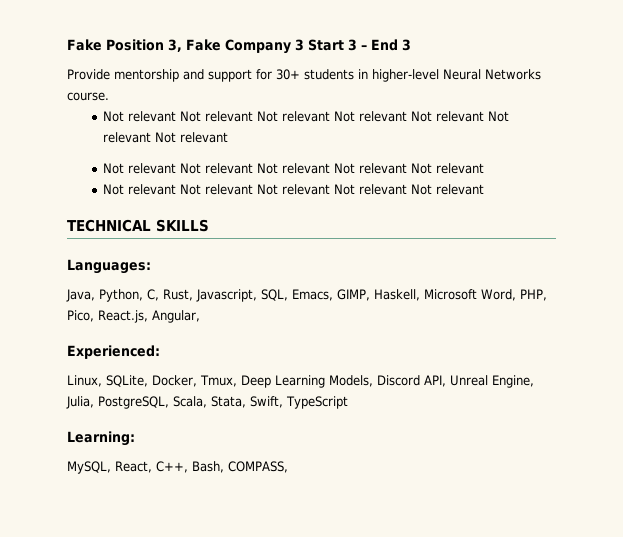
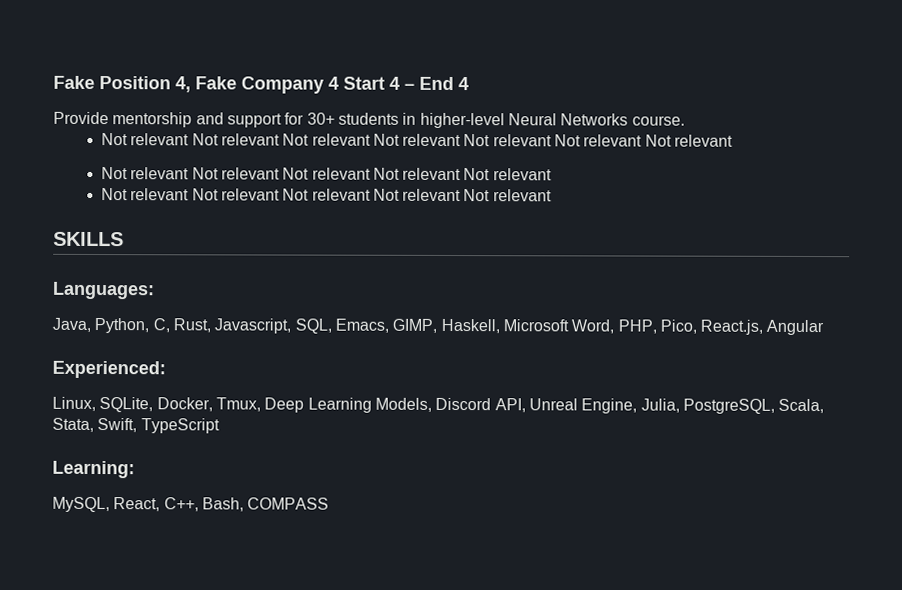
- Fake Position 3, Fake Company 3 Start 3 – End 3
+ Fake Position 4, Fake Company 4 Start 4 – End 4
- TECHNICAL SKILLS
+ SKILLS
- Java, Python, C, Rust, Javascript, SQL, Emacs, GIMP, Haskell, Microsoft Word, PHP, Pico, React.js, Angular,
+ Java, Python, C, Rust, Javascript, SQL, Emacs, GIMP, Haskell, Microsoft Word, PHP, Pico, React.js, Angular
- MySQL, React, C++, Bash, COMPASS,
+ MySQL, React, C++, Bash, COMPASS

